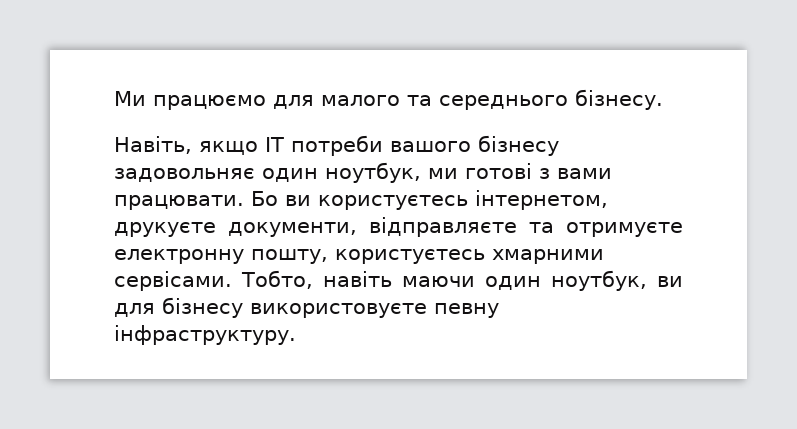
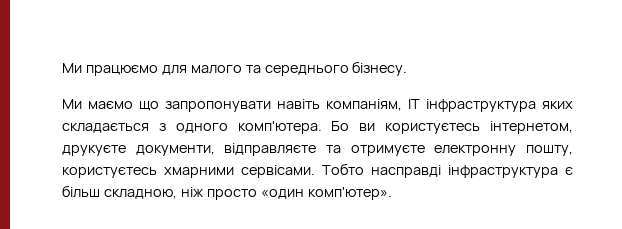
- Навіть, якщо IT потреби вашого бізнесу задовольняє один ноутбук, ми готові з вами працювати.
+ Ми маємо що запропонувати навіть компаніям, IT інфраструктура яких складається з одного комп'ютера.
- Тобто, навіть маючи один ноутбук, ви для бізнесу використовуєте певну інфраструктуру.
+ Тобто насправді інфраструктура є більш складною, ніж просто «один комп'ютер».

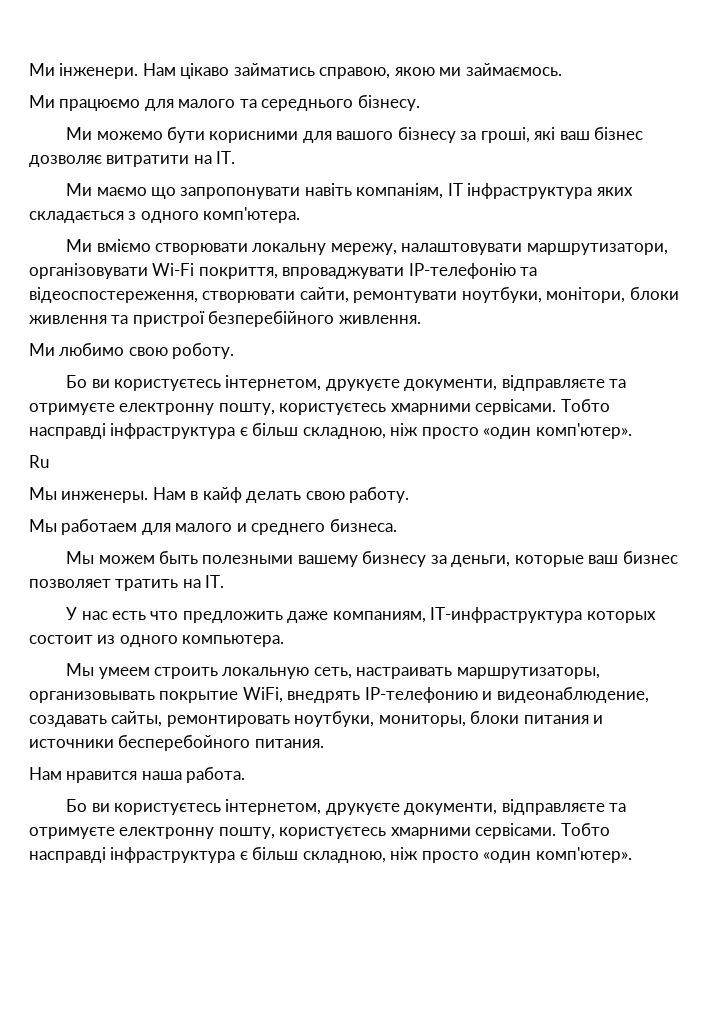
+ Ми інженери. Нам цікаво займатись справою, якою ми займаємось.
+ Ми можемо бути корисними для вашого бізнесу за гроші, які ваш бізнес дозволяє витратити на IT.
- Ми маємо що запропонувати навіть компаніям, IT інфраструктура яких складається з одного комп'ютера. Бо ви користуєтесь інтернетом, друкуєте документи, відправляєте та отримуєте електронну пошту, користуєтесь хмарними сервісами.
+ Ми маємо що запропонувати навіть компаніям, IT інфраструктура яких складається з одного комп'ютера.
+ Ми вміємо створювати локальну мережу, налаштовувати маршрутизатори, організовувати Wi-Fi покриття, впроваджувати IP-телефонію та відеоспостереження, створювати сайти, ремонтувати ноутбуки, монітори, блоки живлення та пристрої безперебійного живлення.
+ Ми любимо свою роботу.
+ Бо ви користуєтесь інтернетом, друкуєте документи, відправляєте та отримуєте електронну пошту, користуєтесь хмарними сервісами.
+ Ru
+ Мы инженеры. Нам в кайф делать свою работу.
+ Мы работаем для малого и среднего бизнеса.
+ Мы можем быть полезными вашему бизнесу за деньги, которые ваш бизнес позволяет тратить на IT.
+ У нас есть что предложить даже компаниям, IT-инфраструктура которых состоит из одного компьютера.
+ Мы умеем строить локальную сеть, настраивать маршрутизаторы, организовывать покрытие WiFi, внедрять IP-телефонию и видеонаблюдение, создавать сайты, ремонтировать ноутбуки, мониторы, блоки питания и источники бесперебойного питания.
+ Нам нравится наша работа.
+ Бо ви користуєтесь інтернетом, друкуєте документи, відправляєте та отримуєте електронну пошту, користуєтесь хмарними сервісами. Тобто насправді інфраструктура є більш складною, ніж просто «один комп'ютер».

